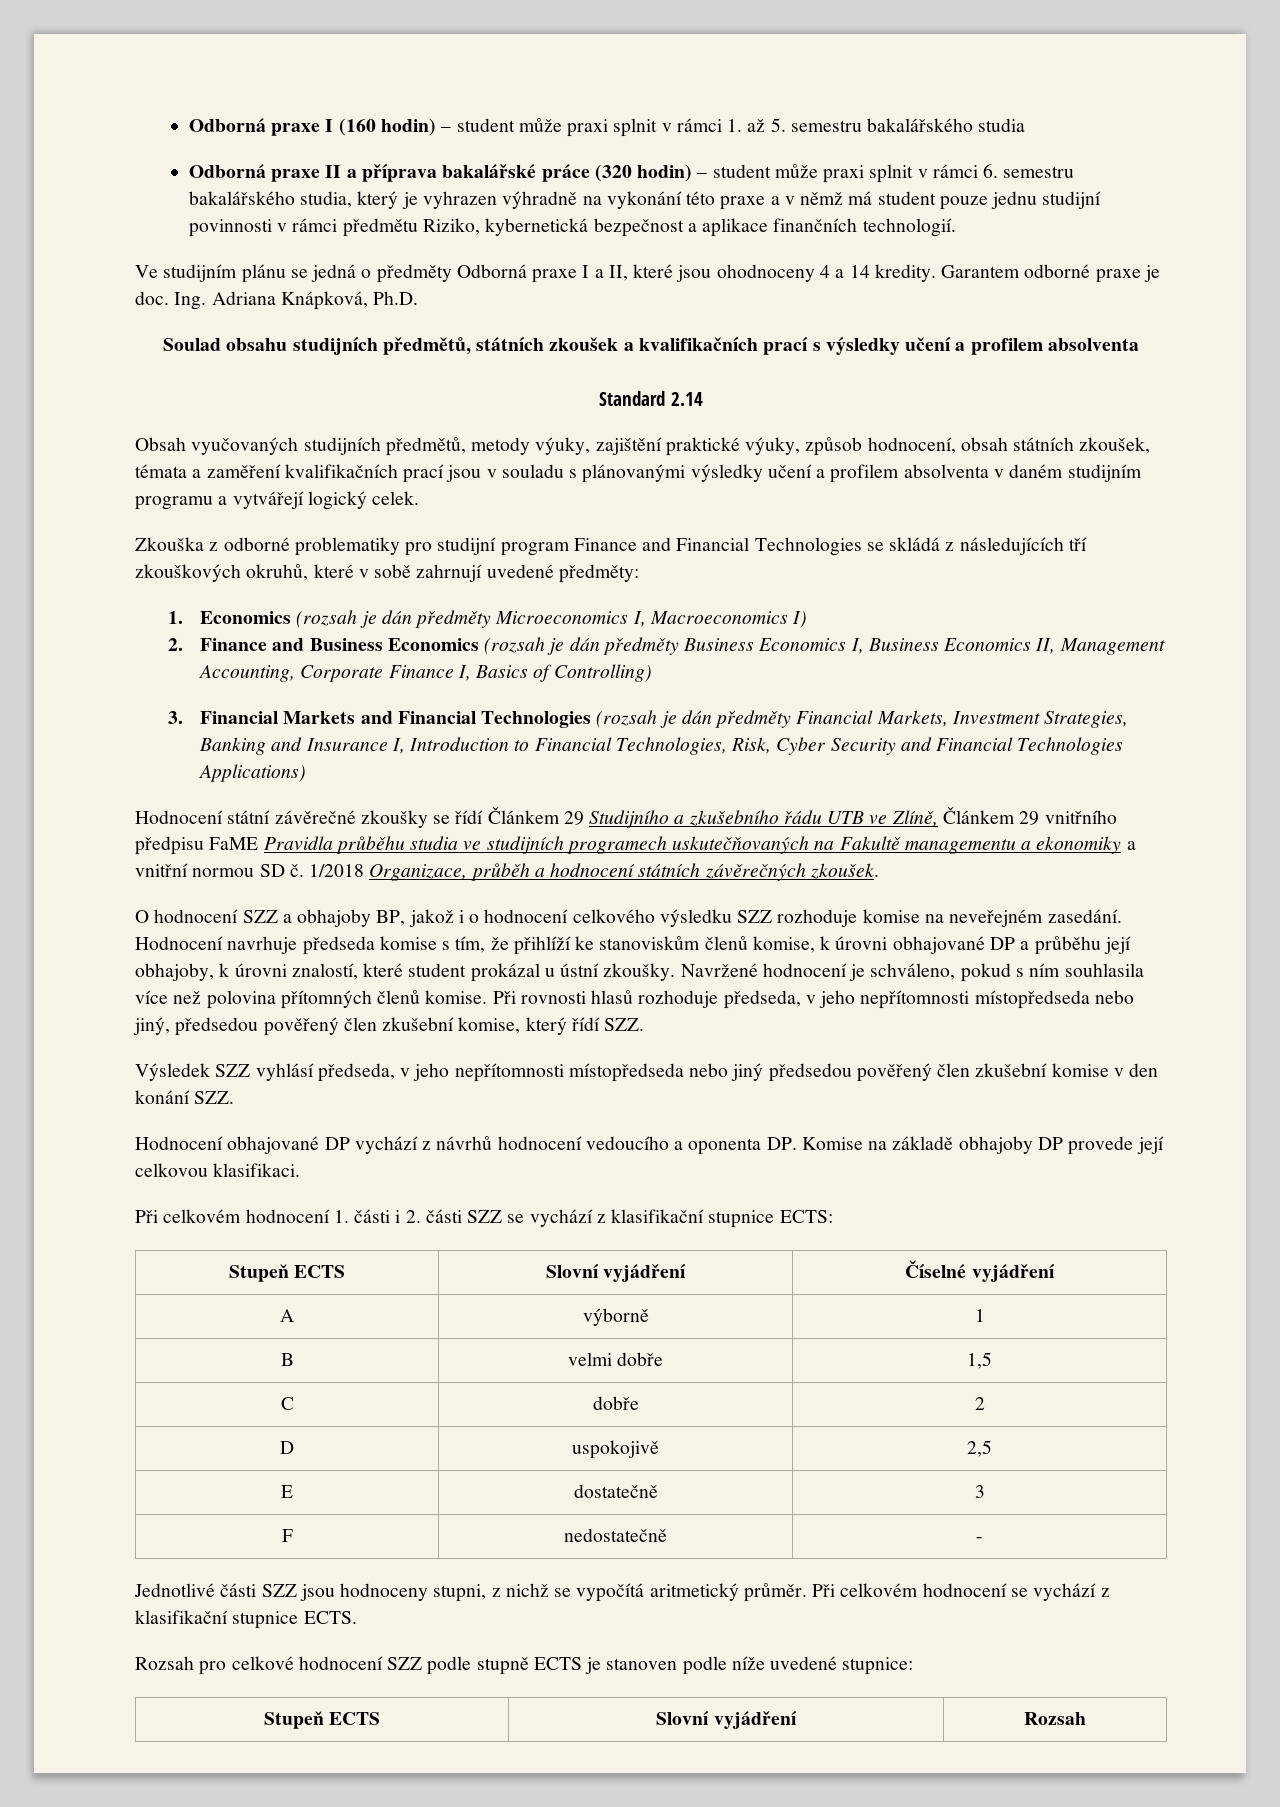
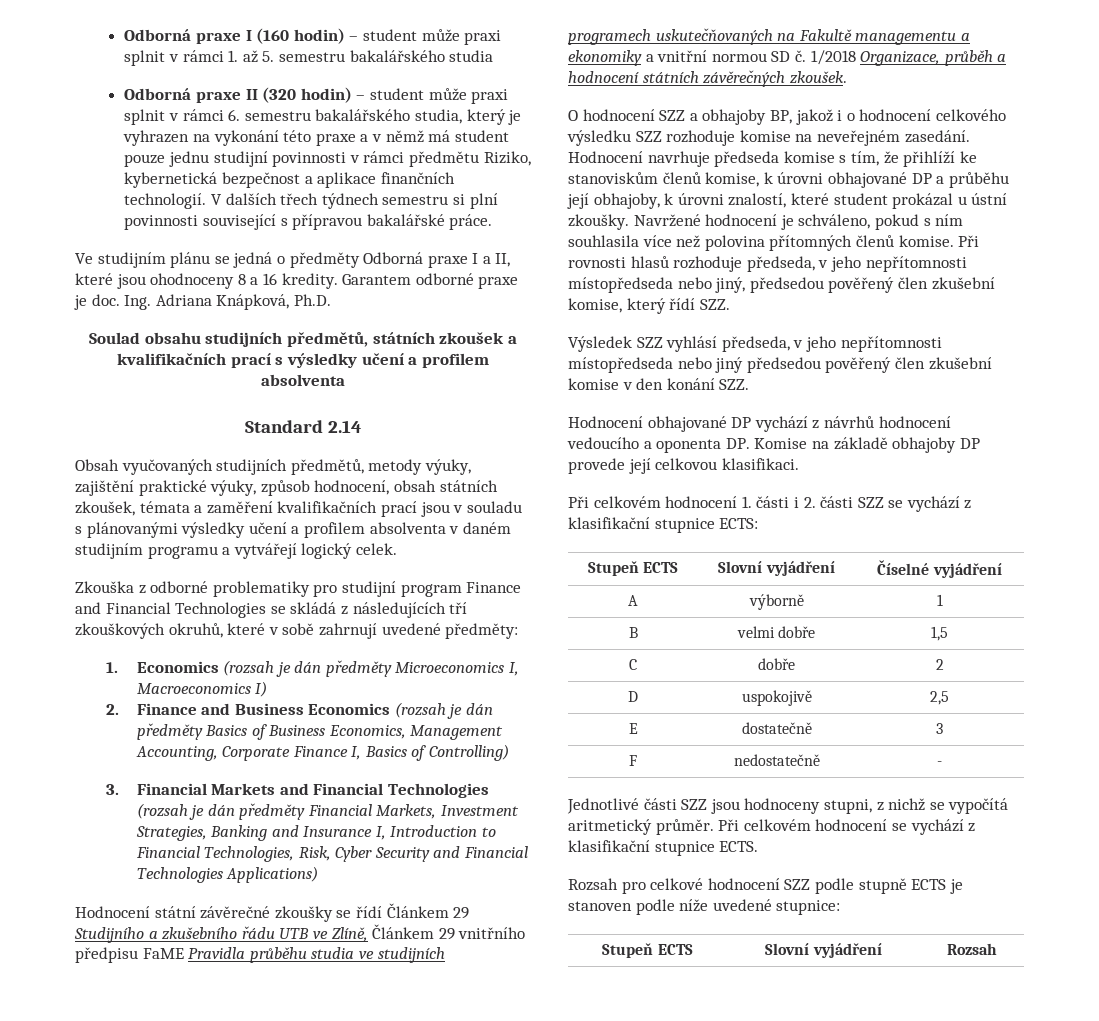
- Odborná praxe II a příprava bakalářské práce (320 hodin) – student může praxi splnit v rámci 6. semestru bakalářského studia, který je vyhrazen výhradně na vykonání této praxe a v němž má student pouze jednu studijní povinnosti v rámci předmětu Riziko, kybernetická bezpečnost a aplikace finančních technologií.
+ Odborná praxe II (320 hodin) – student může praxi splnit v rámci 6. semestru bakalářského studia, který je vyhrazen na vykonání této praxe a v němž má student pouze jednu studijní povinnosti v rámci předmětu Riziko, kybernetická bezpečnost a aplikace finančních technologií. V dalších třech týdnech semestru si plní povinnosti související s přípravou bakalářské práce.
- Ve studijním plánu se jedná o předměty Odborná praxe I a II, které jsou ohodnoceny 4 a 14 kredity.
+ Ve studijním plánu se jedná o předměty Odborná praxe I a II, které jsou ohodnoceny 8 a 16 kredity.
- 2. Finance and Business Economics (rozsah je dán předměty Business Economics I, Business Economics II, Management Accounting, Corporate Finance I, Basics of Controlling)
+ 2. Finance and Business Economics (rozsah je dán předměty Basics of Business Economics, Management Accounting, Corporate Finance I, Basics of Controlling)

